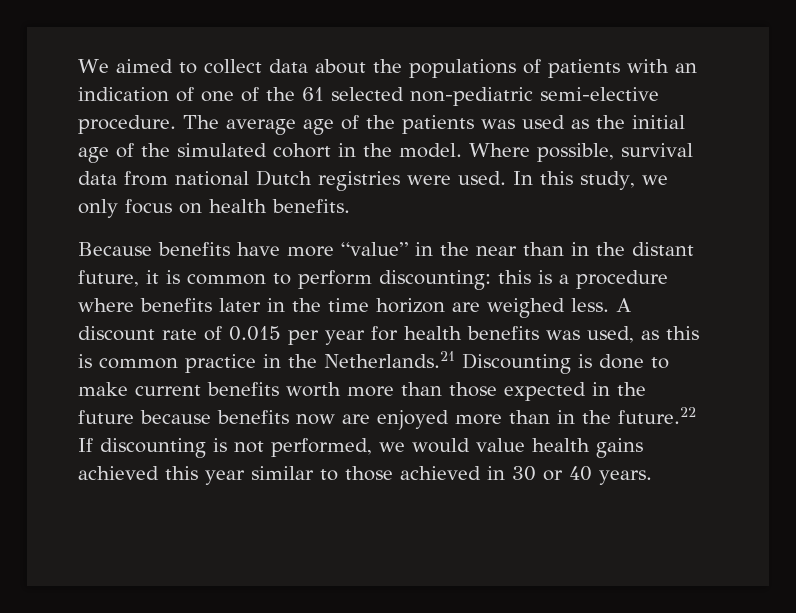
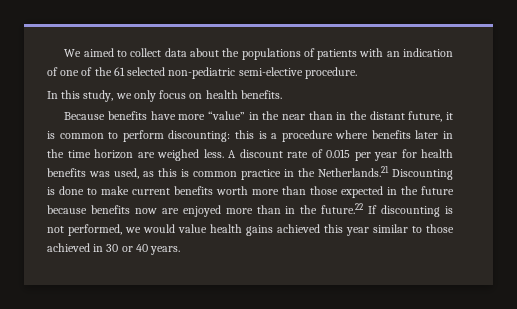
- We aimed to collect data about the populations of patients with an indication of one of the 61 selected non-pediatric semi-elective procedure. The average age of the patients was used as the initial age of the simulated cohort in the model. Where possible, survival data from national Dutch registries were used. In this study, we only focus on health benefits.
+ We aimed to collect data about the populations of patients with an indication of one of the 61 selected non-pediatric semi-elective procedure.
+ In this study, we only focus on health benefits.

